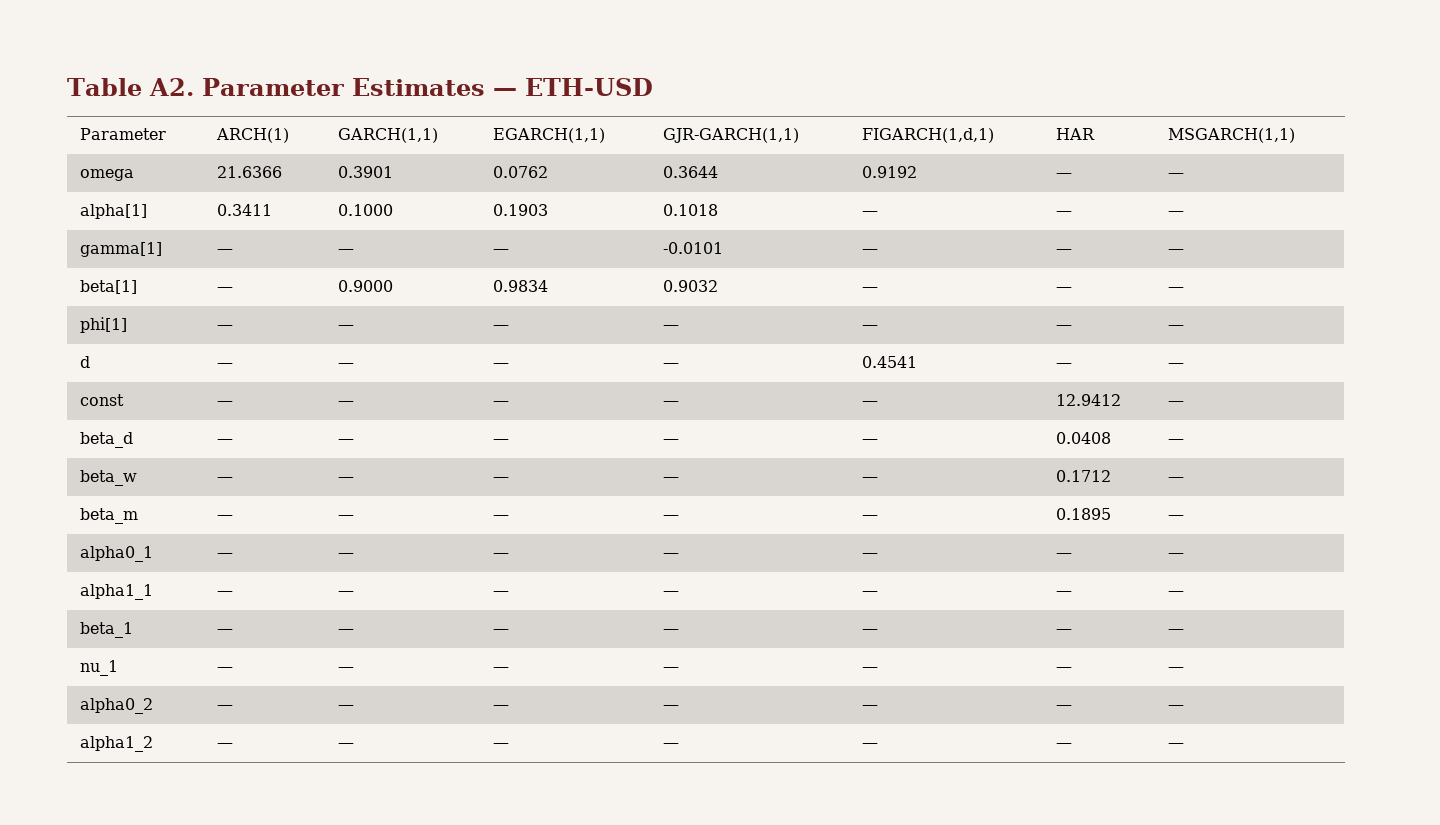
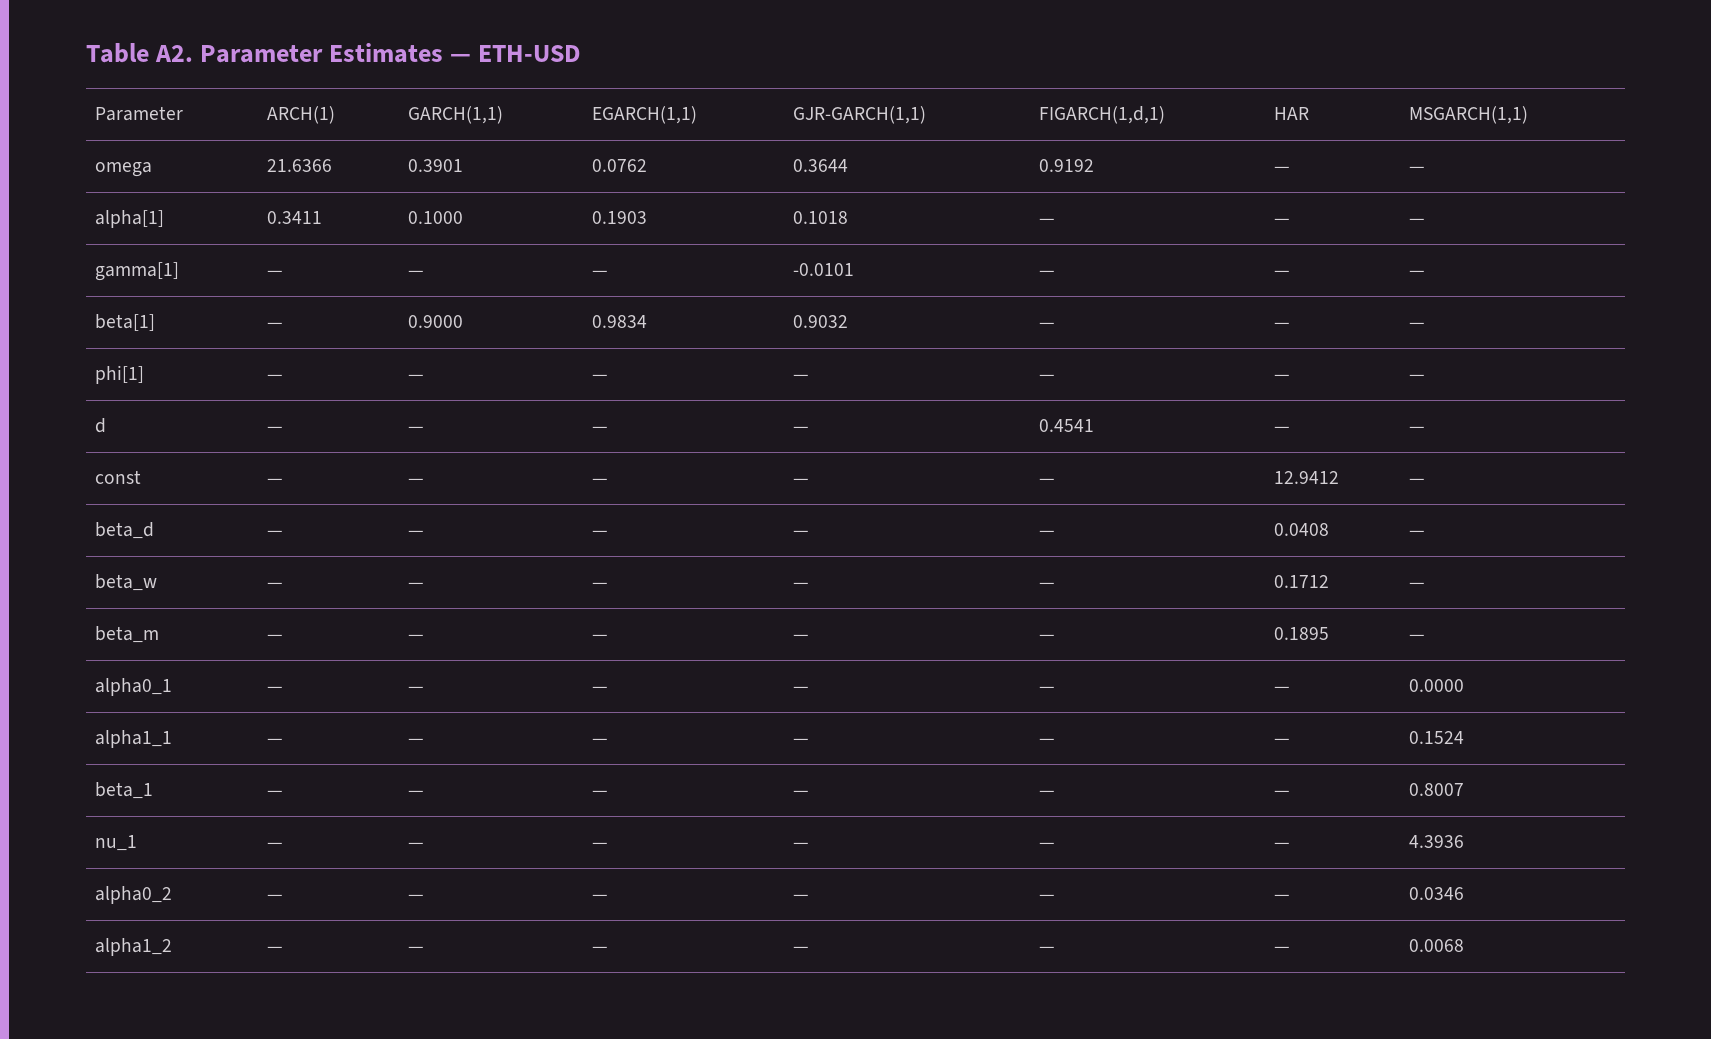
- alpha0_1 | — | — | — | — | — | — | —
+ alpha0_1 | — | — | — | — | — | — | 0.0000
- alpha1_1 | — | — | — | — | — | — | —
+ alpha1_1 | — | — | — | — | — | — | 0.1524
- beta_1 | — | — | — | — | — | — | —
+ beta_1 | — | — | — | — | — | — | 0.8007
- nu_1 | — | — | — | — | — | — | —
+ nu_1 | — | — | — | — | — | — | 4.3936
- alpha0_2 | — | — | — | — | — | — | —
+ alpha0_2 | — | — | — | — | — | — | 0.0346
- alpha1_2 | — | — | — | — | — | — | —
+ alpha1_2 | — | — | — | — | — | — | 0.0068

